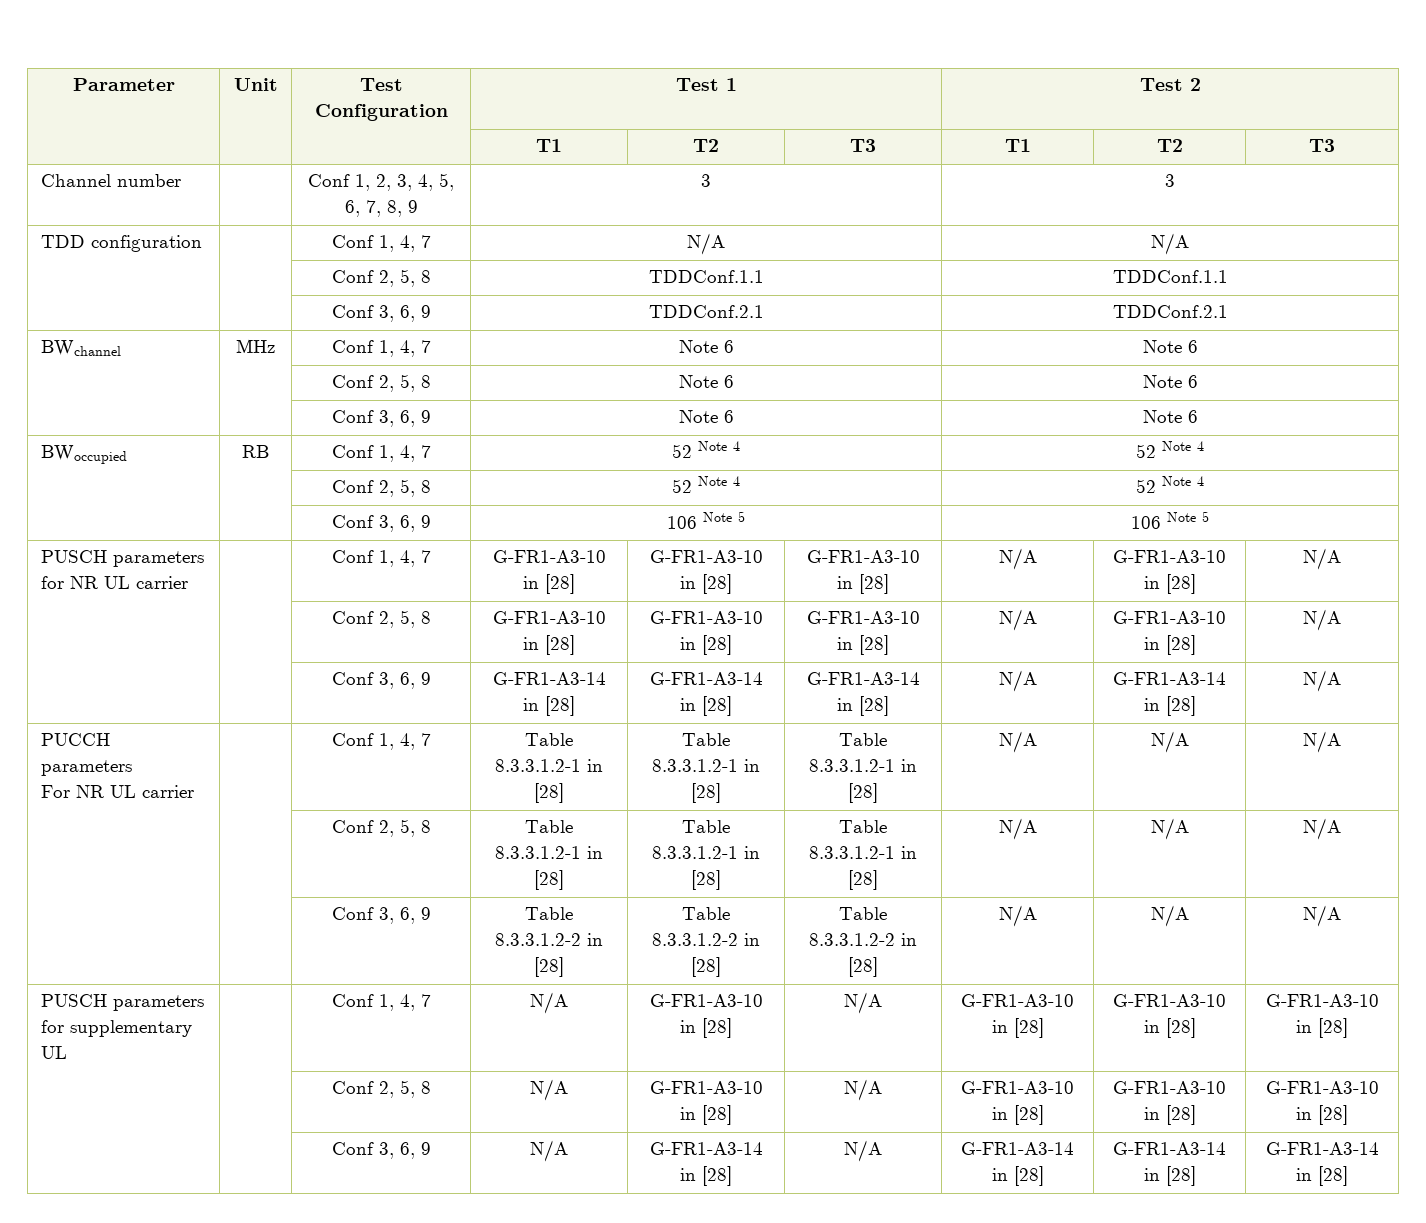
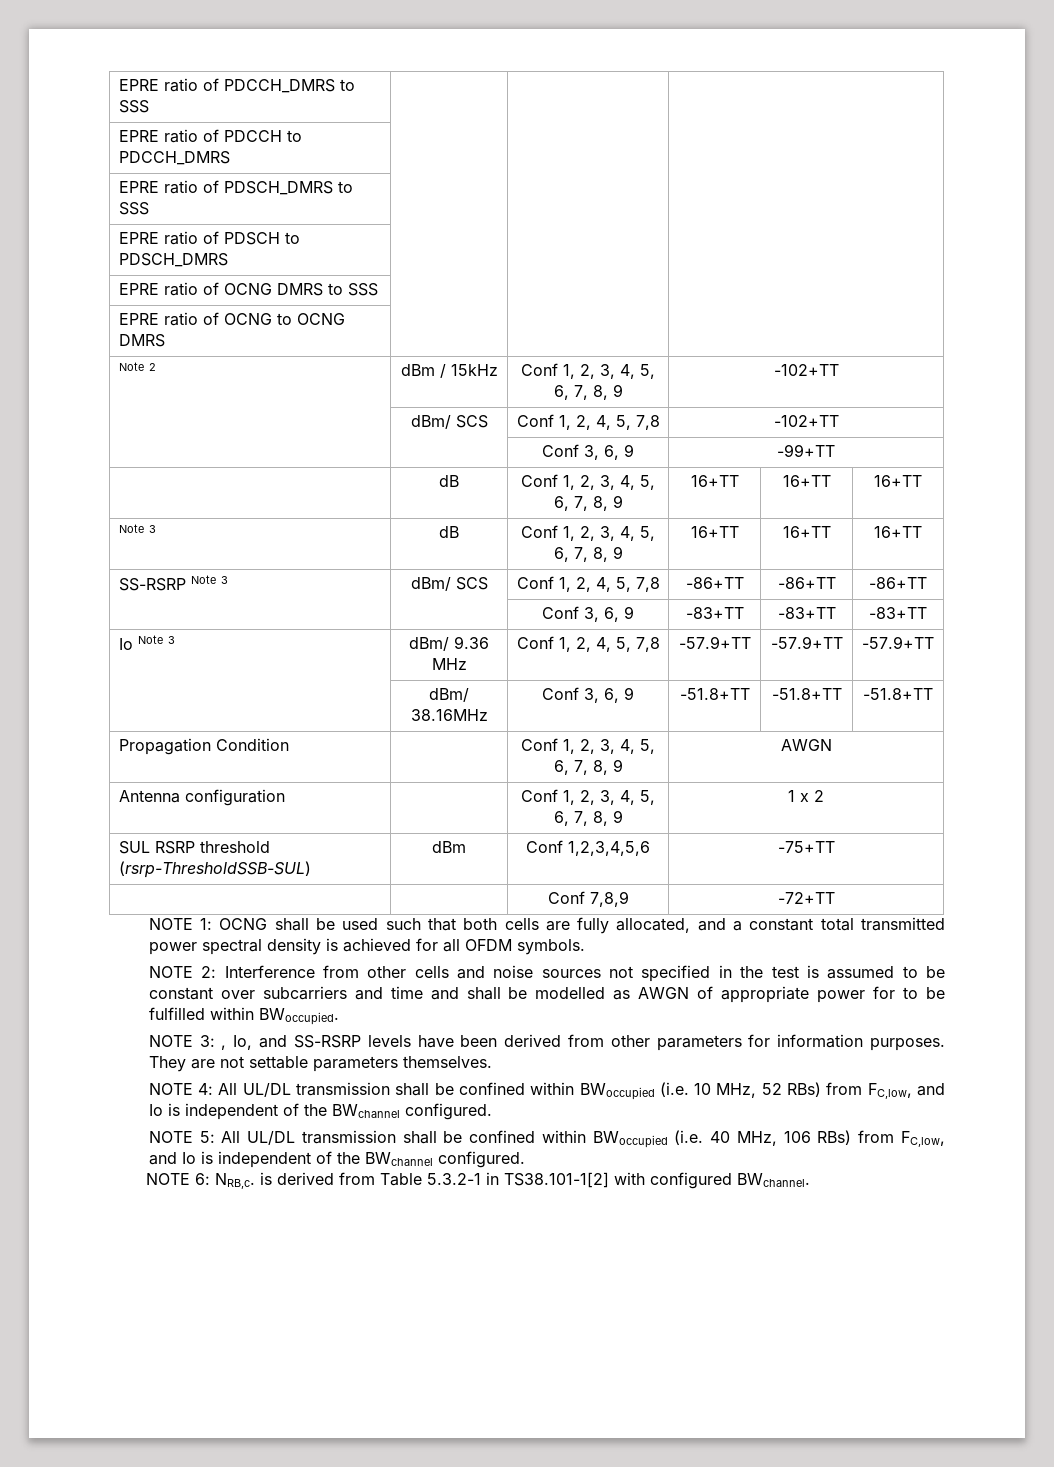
- Parameter | Unit | Test Configuration | Test 1 | Test 2
- | | | T1 | T2 | T3 | T1 | T2 | T3
- Channel number | | Conf 1, 2, 3, 4, 5, 6, 7, 8, 9 | 3 | 3
- TDD configuration | | Conf 1, 4, 7 | N/A | N/A
- | | Conf 2, 5, 8 | TDDConf.1.1 | TDDConf.1.1
- | | Conf 3, 6, 9 | TDDConf.2.1 | TDDConf.2.1
- BWchannel | MHz | Conf 1, 4, 7 | Note 6 | Note 6
- | | Conf 2, 5, 8 | Note 6 | Note 6
- | | Conf 3, 6, 9 | Note 6 | Note 6
- BWoccupied | RB | Conf 1, 4, 7 | 52 Note 4 | 52 Note 4
- | | Conf 2, 5, 8 | 52 Note 4 | 52 Note 4
- | | Conf 3, 6, 9 | 106 Note 5 | 106 Note 5
- PUSCH parameters for NR UL carrier | | Conf 1, 4, 7 | G-FR1-A3-10 in [28] | G-FR1-A3-10 in [28] | G-FR1-A3-10 in [28] | N/A | G-FR1-A3-10 in [28] | N/A
- | | Conf 2, 5, 8 | G-FR1-A3-10 in [28] | G-FR1-A3-10 in [28] | G-FR1-A3-10 in [28] | N/A | G-FR1-A3-10 in [28] | N/A
- | | Conf 3, 6, 9 | G-FR1-A3-14 in [28] | G-FR1-A3-14 in [28] | G-FR1-A3-14 in [28] | N/A | G-FR1-A3-14 in [28] | N/A
- PUCCH parameters
- For NR UL carrier | | Conf 1, 4, 7 | Table 8.3.3.1.2-1 in [28] | Table 8.3.3.1.2-1 in [28] | Table 8.3.3.1.2-1 in [28] | N/A | N/A | N/A
- | | Conf 2, 5, 8 | Table 8.3.3.1.2-1 in [28] | Table 8.3.3.1.2-1 in [28] | Table 8.3.3.1.2-1 in [28] | N/A | N/A | N/A
- | | Conf 3, 6, 9 | Table 8.3.3.1.2-2 in [28] | Table 8.3.3.1.2-2 in [28] | Table 8.3.3.1.2-2 in [28] | N/A | N/A | N/A
- PUSCH parameters for supplementary UL | | Conf 1, 4, 7 | N/A | G-FR1-A3-10 in [28] | N/A | G-FR1-A3-10 in [28] | G-FR1-A3-10 in [28] | G-FR1-A3-10 in [28]
- | | Conf 2, 5, 8 | N/A | G-FR1-A3-10 in [28] | N/A | G-FR1-A3-10 in [28] | G-FR1-A3-10 in [28] | G-FR1-A3-10 in [28]
- | | Conf 3, 6, 9 | N/A | G-FR1-A3-14 in [28] | N/A | G-FR1-A3-14 in [28] | G-FR1-A3-14 in [28] | G-FR1-A3-14 in [28]
+ EPRE ratio of PDCCH_DMRS to SSS | | |
+ EPRE ratio of PDCCH to PDCCH_DMRS | | |
+ EPRE ratio of PDSCH_DMRS to SSS | | |
+ EPRE ratio of PDSCH to PDSCH_DMRS | | |
+ EPRE ratio of OCNG DMRS to SSS | | |
+ EPRE ratio of OCNG to OCNG DMRS | | |
+ Note 2 | dBm / 15kHz | Conf 1, 2, 3, 4, 5, 6, 7, 8, 9 | -102+TT
+ | dBm/ SCS | Conf 1, 2, 4, 5, 7,8 | -102+TT
+ | | Conf 3, 6, 9 | -99+TT
+ | dB | Conf 1, 2, 3, 4, 5, 6, 7, 8, 9 | 16+TT | 16+TT | 16+TT
+ Note 3 | dB | Conf 1, 2, 3, 4, 5, 6, 7, 8, 9 | 16+TT | 16+TT | 16+TT
+ SS-RSRP Note 3 | dBm/ SCS | Conf 1, 2, 4, 5, 7,8 | -86+TT | -86+TT | -86+TT
+ | | Conf 3, 6, 9 | -83+TT | -83+TT | -83+TT
+ Io Note 3 | dBm/ 9.36 MHz | Conf 1, 2, 4, 5, 7,8 | -57.9+TT | -57.9+TT | -57.9+TT
+ | dBm/ 38.16MHz | Conf 3, 6, 9 | -51.8+TT | -51.8+TT | -51.8+TT
+ Propagation Condition | | Conf 1, 2, 3, 4, 5, 6, 7, 8, 9 | AWGN
+ Antenna configuration | | Conf 1, 2, 3, 4, 5, 6, 7, 8, 9 | 1 x 2
+ SUL RSRP threshold (rsrp-ThresholdSSB-SUL) | dBm | Conf 1,2,3,4,5,6 | -75+TT
+ | | Conf 7,8,9 | -72+TT
+ NOTE 1: OCNG shall be used such that both cells are fully allocated, and a constant total transmitted power spectral density is achieved for all OFDM symbols.
+ NOTE 2: Interference from other cells and noise sources not specified in the test is assumed to be constant over subcarriers and time and shall be modelled as AWGN of appropriate power for to be fulfilled within BWoccupied.
+ NOTE 3: , Io, and SS-RSRP levels have been derived from other parameters for information purposes. They are not settable parameters themselves.
+ NOTE 4: All UL/DL transmission shall be confined within BWoccupied (i.e. 10 MHz, 52 RBs) from FC,low, and Io is independent of the BWchannel configured.
+ NOTE 5: All UL/DL transmission shall be confined within BWoccupied (i.e. 40 MHz, 106 RBs) from FC,low, and Io is independent of the BWchannel configured.
+ NOTE 6: NRB,c. is derived from Table 5.3.2-1 in TS38.101-1[2] with configured BWchannel.

